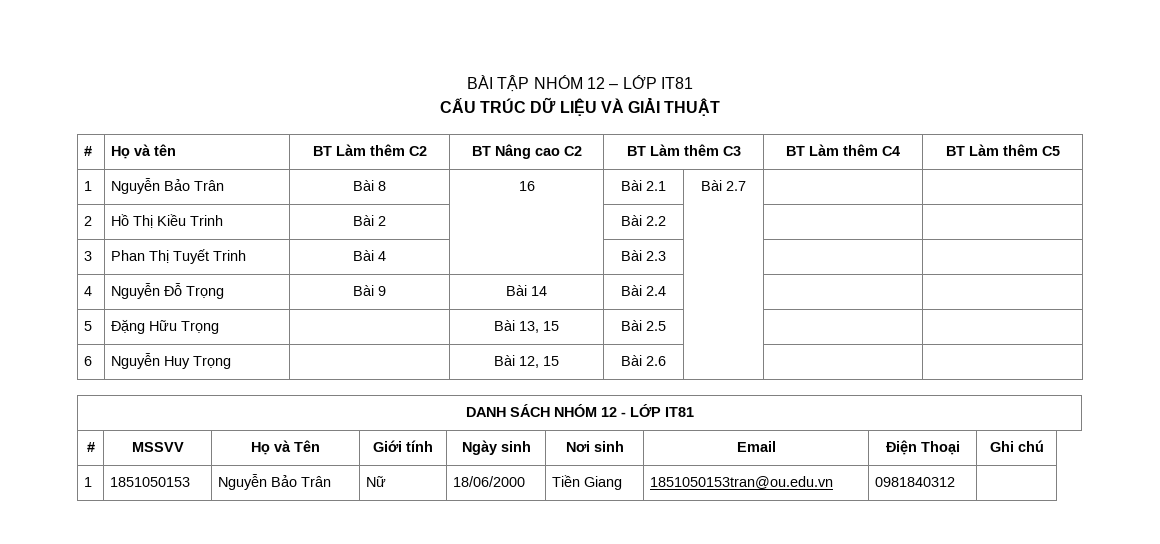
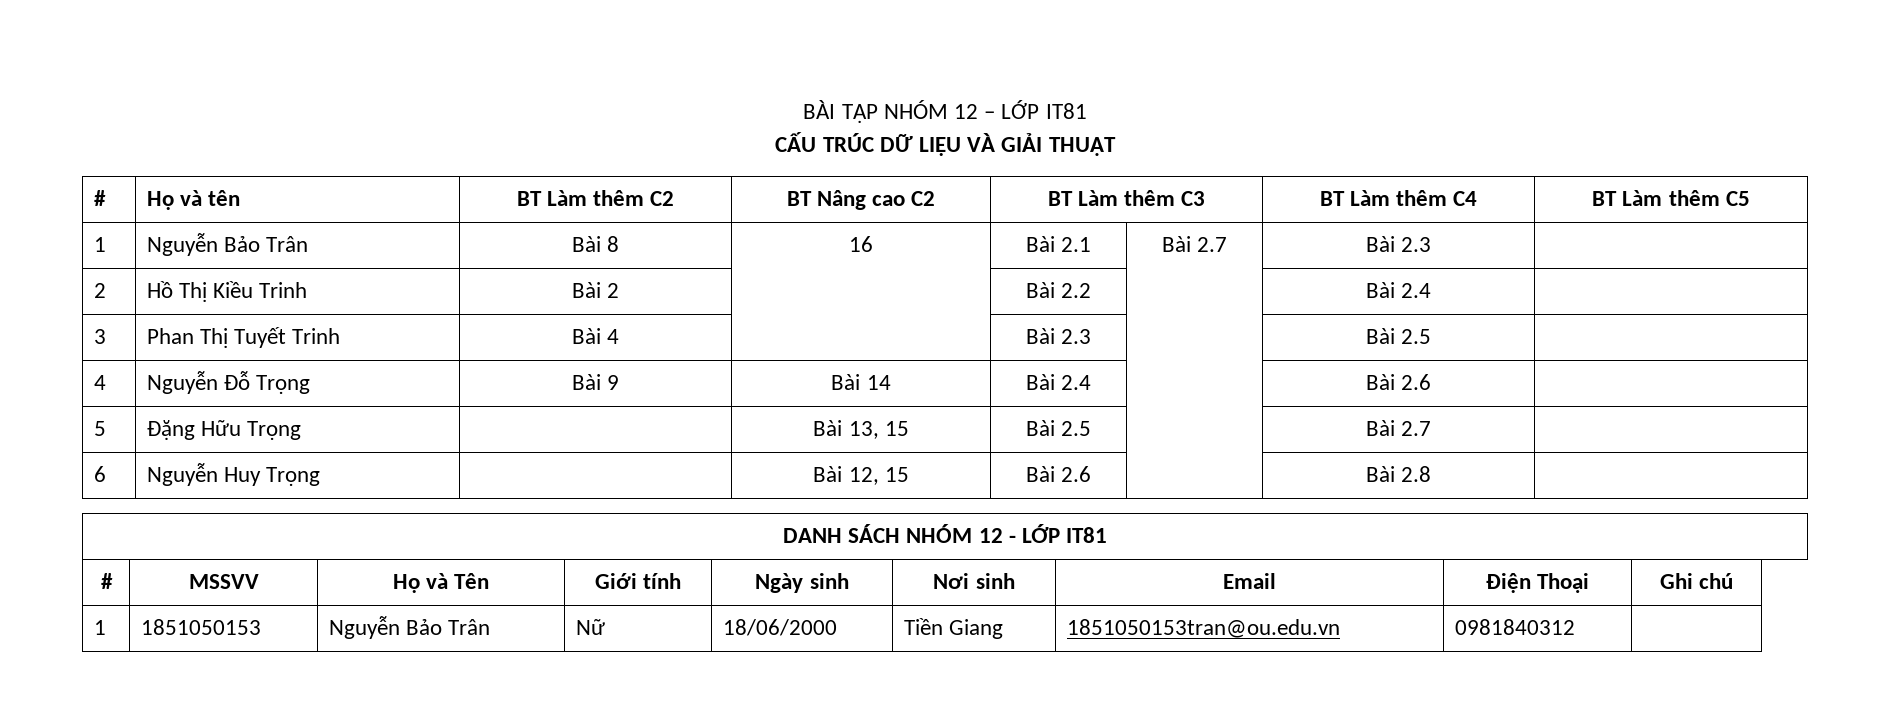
- 1 | Nguyễn Bảo Trân | Bài 8 | 16 | Bài 2.1 | Bài 2.7 | |
+ 1 | Nguyễn Bảo Trân | Bài 8 | 16 | Bài 2.1 | Bài 2.7 | Bài 2.3 |
- 2 | Hồ Thị Kiều Trinh | Bài 2 | | Bài 2.2 | | |
+ 2 | Hồ Thị Kiều Trinh | Bài 2 | | Bài 2.2 | | Bài 2.4 |
- 3 | Phan Thị Tuyết Trinh | Bài 4 | | Bài 2.3 | | |
+ 3 | Phan Thị Tuyết Trinh | Bài 4 | | Bài 2.3 | | Bài 2.5 |
- 4 | Nguyễn Đỗ Trọng | Bài 9 | Bài 14 | Bài 2.4 | | |
+ 4 | Nguyễn Đỗ Trọng | Bài 9 | Bài 14 | Bài 2.4 | | Bài 2.6 |
- 5 | Đặng Hữu Trọng | | Bài 13, 15 | Bài 2.5 | | |
+ 5 | Đặng Hữu Trọng | | Bài 13, 15 | Bài 2.5 | | Bài 2.7 |
- 6 | Nguyễn Huy Trọng | | Bài 12, 15 | Bài 2.6 | | |
+ 6 | Nguyễn Huy Trọng | | Bài 12, 15 | Bài 2.6 | | Bài 2.8 |

